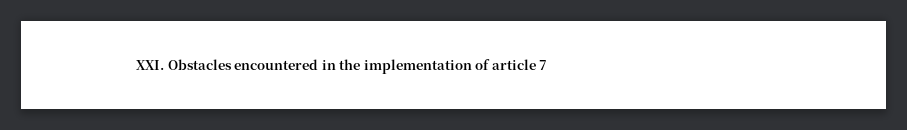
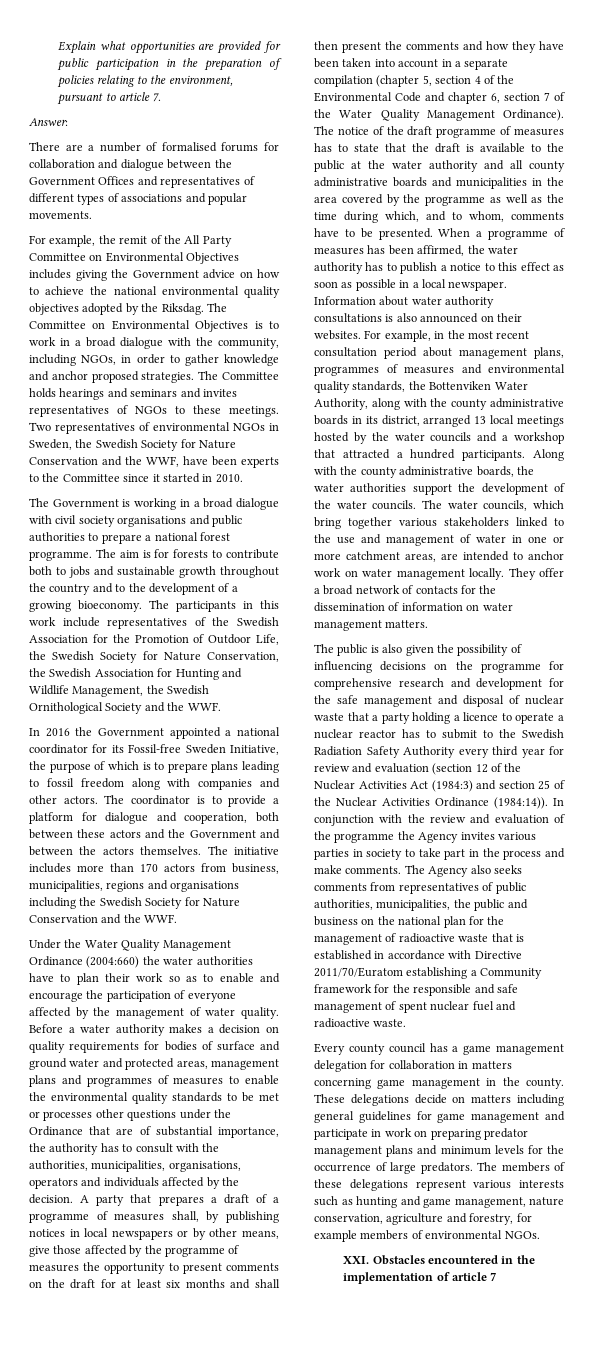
+ Explain what opportunities are provided for public participation in the preparation of policies relating to the environment, pursuant to article 7.
+ Answer:
+ There are a number of formalised forums for collaboration and dialogue between the Government Offices and representatives of different types of associations and popular movements.
+ For example, the remit of the All Party Committee on Environmental Objectives includes giving the Government advice on how to achieve the national environmental quality objectives adopted by the Riksdag. The Committee on Environmental Objectives is to work in a broad dialogue with the community, including NGOs, in order to gather knowledge and anchor proposed strategies. The Committee holds hearings and seminars and invites representatives of NGOs to these meetings. Two representatives of environmental NGOs in Sweden, the Swedish Society for Nature Conservation and the WWF, have been experts to the Committee since it started in 2010.
+ The Government is working in a broad dialogue with civil society organisations and public authorities to prepare a national forest programme. The aim is for forests to contribute both to jobs and sustainable growth throughout the country and to the development of a growing bioeconomy. The participants in this work include representatives of the Swedish Association for the Promotion of Outdoor Life, the Swedish Society for Nature Conservation, the Swedish Association for Hunting and Wildlife Management, the Swedish Ornithological Society and the WWF.
+ In 2016 the Government appointed a national coordinator for its Fossil-free Sweden Initiative, the purpose of which is to prepare plans leading to fossil freedom along with companies and other actors. The coordinator is to provide a platform for dialogue and cooperation, both between these actors and the Government and between the actors themselves. The initiative includes more than 170 actors from business, municipalities, regions and organisations including the Swedish Society for Nature Conservation and the WWF.
+ Under the Water Quality Management Ordinance (2004:660) the water authorities have to plan their work so as to enable and encourage the participation of everyone affected by the management of water quality. Before a water authority makes a decision on quality requirements for bodies of surface and ground water and protected areas, management plans and programmes of measures to enable the environmental quality standards to be met or processes other questions under the Ordinance that are of substantial importance, the authority has to consult with the authorities, municipalities, organisations, operators and individuals affected by the decision. A party that prepares a draft of a programme of measures shall, by publishing notices in local newspapers or by other means, give those affected by the programme of measures the opportunity to present comments on the draft for at least six months and shall then present the comments and how they have been taken into account in a separate compilation (chapter 5, section 4 of the Environmental Code and chapter 6, section 7 of the Water Quality Management Ordinance). The notice of the draft programme of measures has to state that the draft is available to the public at the water authority and all county administrative boards and municipalities in the area covered by the programme as well as the time during which, and to whom, comments have to be presented. When a programme of measures has been affirmed, the water authority has to publish a notice to this effect as soon as possible in a local newspaper. Information about water authority consultations is also announced on their websites. For example, in the most recent consultation period about management plans, programmes of measures and environmental quality standards, the Bottenviken Water Authority, along with the county administrative boards in its district, arranged 13 local meetings hosted by the water councils and a workshop that attracted a hundred participants. Along with the county administrative boards, the water authorities support the development of the water councils. The water councils, which bring together various stakeholders linked to the use and management of water in one or more catchment areas, are intended to anchor work on water management locally. They offer a broad network of contacts for the dissemination of information on water management matters.
+ The public is also given the possibility of influencing decisions on the programme for comprehensive research and development for the safe management and disposal of nuclear waste that a party holding a licence to operate a nuclear reactor has to submit to the Swedish Radiation Safety Authority every third year for review and evaluation (section 12 of the Nuclear Activities Act (1984:3) and section 25 of the Nuclear Activities Ordinance (1984:14)). In conjunction with the review and evaluation of the programme the Agency invites various parties in society to take part in the process and make comments. The Agency also seeks comments from representatives of public authorities, municipalities, the public and business on the national plan for the management of radioactive waste that is established in accordance with Directive 2011/70/Euratom establishing a Community framework for the responsible and safe management of spent nuclear fuel and radioactive waste.
+ Every county council has a game management delegation for collaboration in matters concerning game management in the county. These delegations decide on matters including general guidelines for game management and participate in work on preparing predator management plans and minimum levels for the occurrence of large predators. The members of these delegations represent various interests such as hunting and game management, nature conservation, agriculture and forestry, for example members of environmental NGOs.

